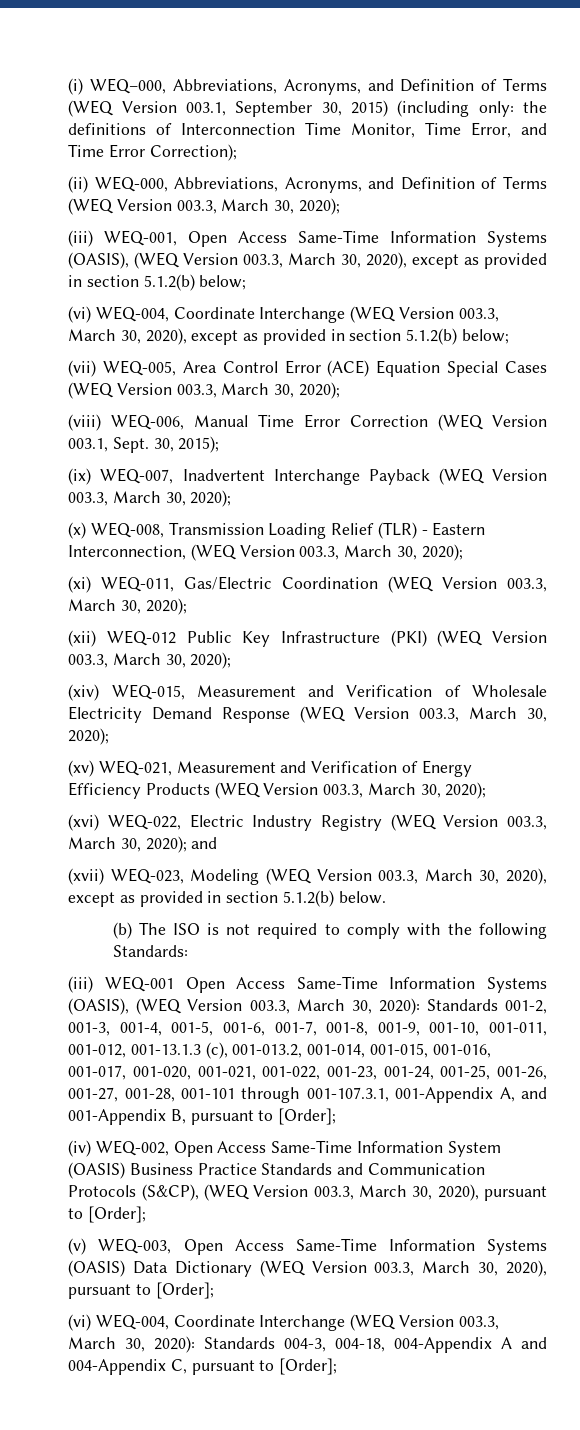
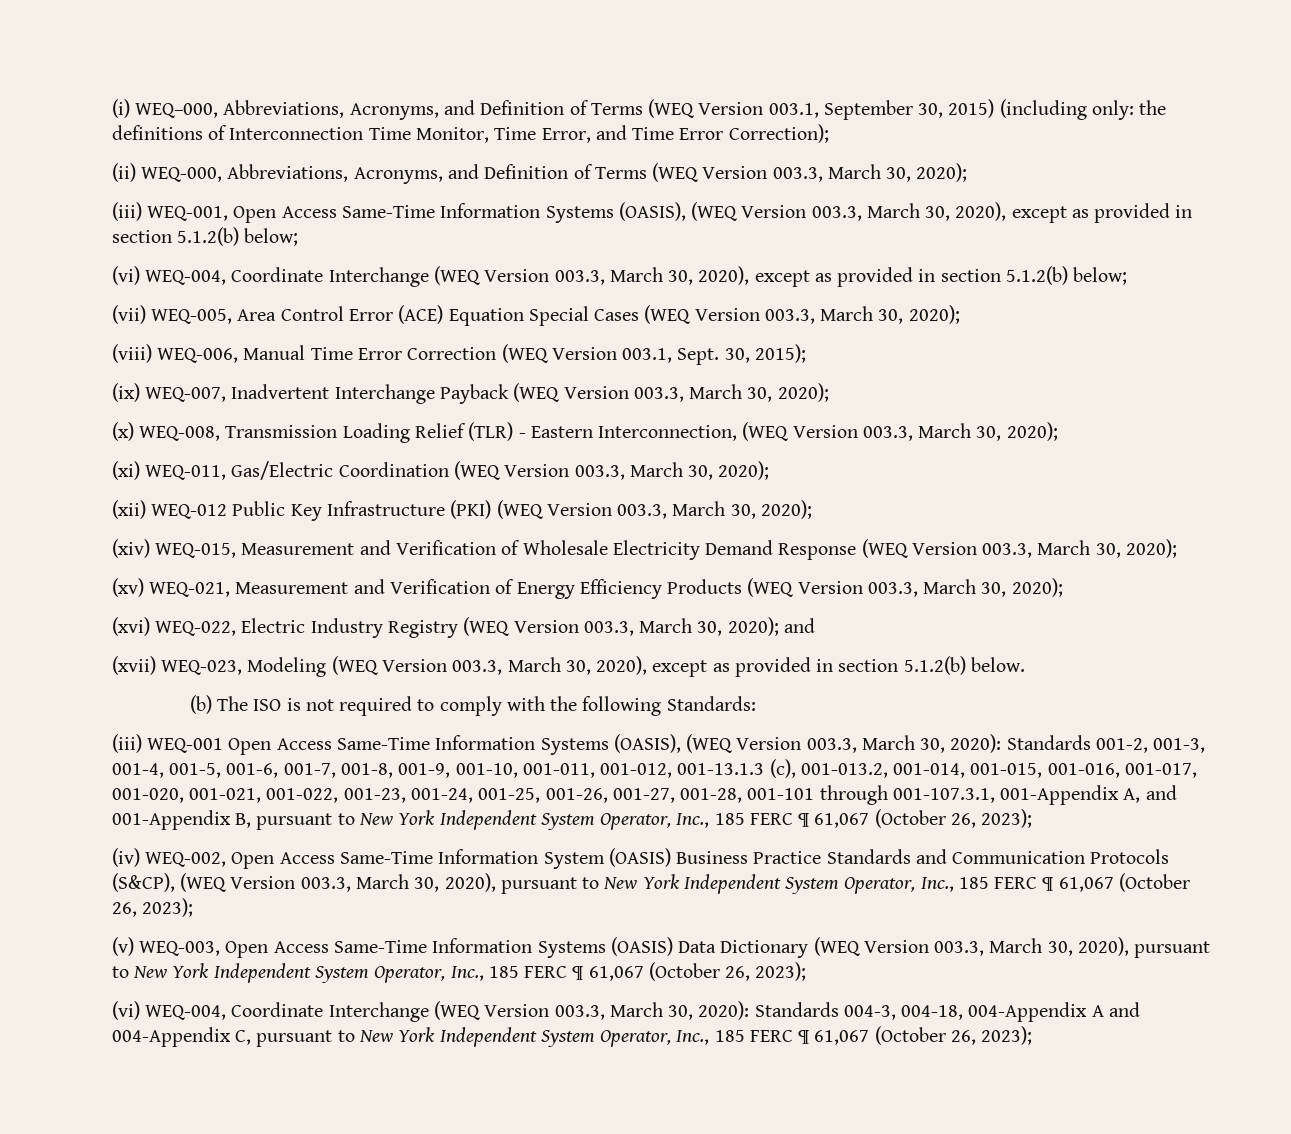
- (iii) WEQ-001 Open Access Same-Time Information Systems (OASIS), (WEQ Version 003.3, March 30, 2020): Standards 001-2, 001-3, 001-4, 001-5, 001-6, 001-7, 001-8, 001-9, 001-10, 001-011, 001-012, 001-13.1.3 (c), 001-013.2, 001-014, 001-015, 001-016, 001-017, 001-020, 001-021, 001-022, 001-23, 001-24, 001-25, 001-26, 001-27, 001-28, 001-101 through 001-107.3.1, 001-Appendix A, and 001-Appendix B, pursuant to [Order];
+ (iii) WEQ-001 Open Access Same-Time Information Systems (OASIS), (WEQ Version 003.3, March 30, 2020): Standards 001-2, 001-3, 001-4, 001-5, 001-6, 001-7, 001-8, 001-9, 001-10, 001-011, 001-012, 001-13.1.3 (c), 001-013.2, 001-014, 001-015, 001-016, 001-017, 001-020, 001-021, 001-022, 001-23, 001-24, 001-25, 001-26, 001-27, 001-28, 001-101 through 001-107.3.1, 001-Appendix A, and 001-Appendix B, pursuant to New York Independent System Operator, Inc., 185 FERC ¶ 61,067 (October 26, 2023);
- (iv) WEQ-002, Open Access Same-Time Information System (OASIS) Business Practice Standards and Communication Protocols (S&CP), (WEQ Version 003.3, March 30, 2020), pursuant to [Order];
+ (iv) WEQ-002, Open Access Same-Time Information System (OASIS) Business Practice Standards and Communication Protocols (S&CP), (WEQ Version 003.3, March 30, 2020), pursuant to New York Independent System Operator, Inc., 185 FERC ¶ 61,067 (October 26, 2023);
- (v) WEQ-003, Open Access Same-Time Information Systems (OASIS) Data Dictionary (WEQ Version 003.3, March 30, 2020), pursuant to [Order];
+ (v) WEQ-003, Open Access Same-Time Information Systems (OASIS) Data Dictionary (WEQ Version 003.3, March 30, 2020), pursuant to New York Independent System Operator, Inc., 185 FERC ¶ 61,067 (October 26, 2023);
- (vi) WEQ-004, Coordinate Interchange (WEQ Version 003.3, March 30, 2020): Standards 004-3, 004-18, 004-Appendix A and 004-Appendix C, pursuant to [Order];
+ (vi) WEQ-004, Coordinate Interchange (WEQ Version 003.3, March 30, 2020): Standards 004-3, 004-18, 004-Appendix A and 004-Appendix C, pursuant to New York Independent System Operator, Inc., 185 FERC ¶ 61,067 (October 26, 2023);

